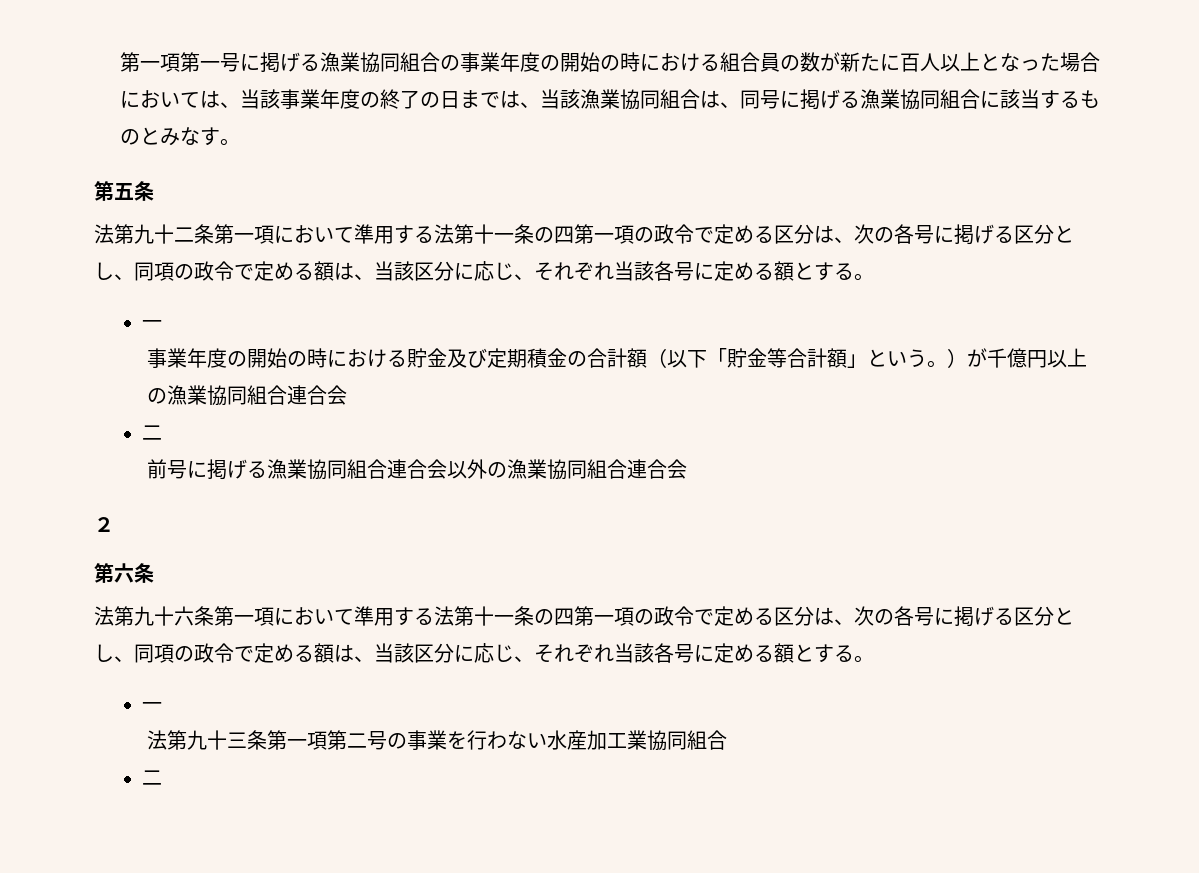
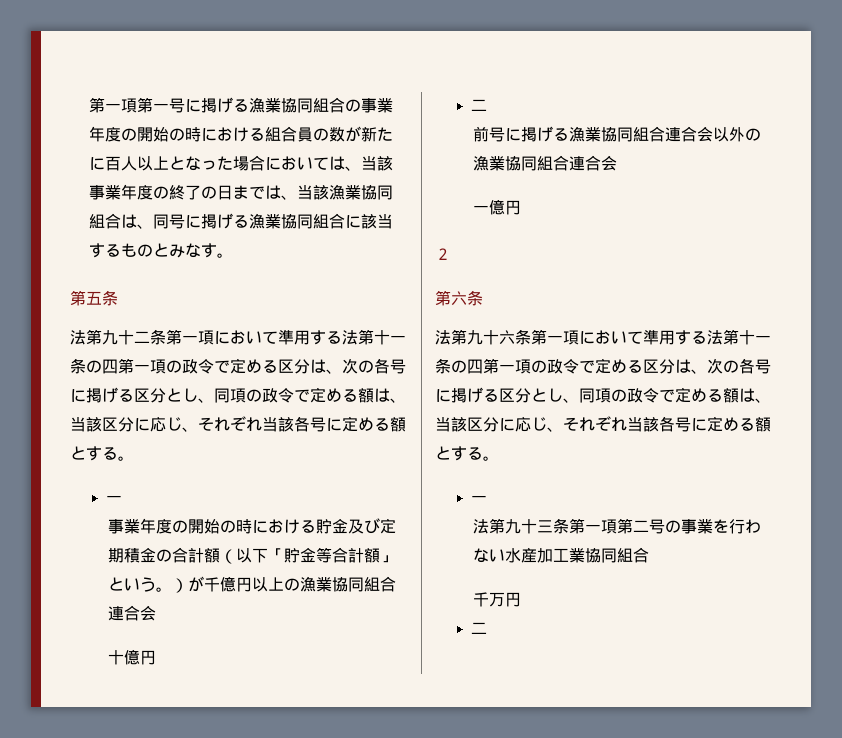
+ 十億円
+ 一億円
+ 千万円

